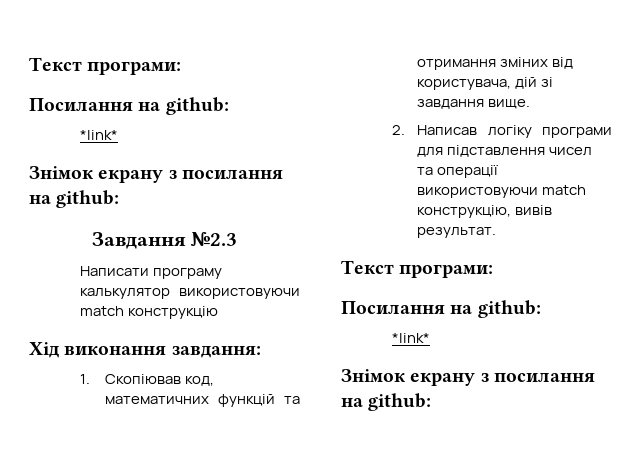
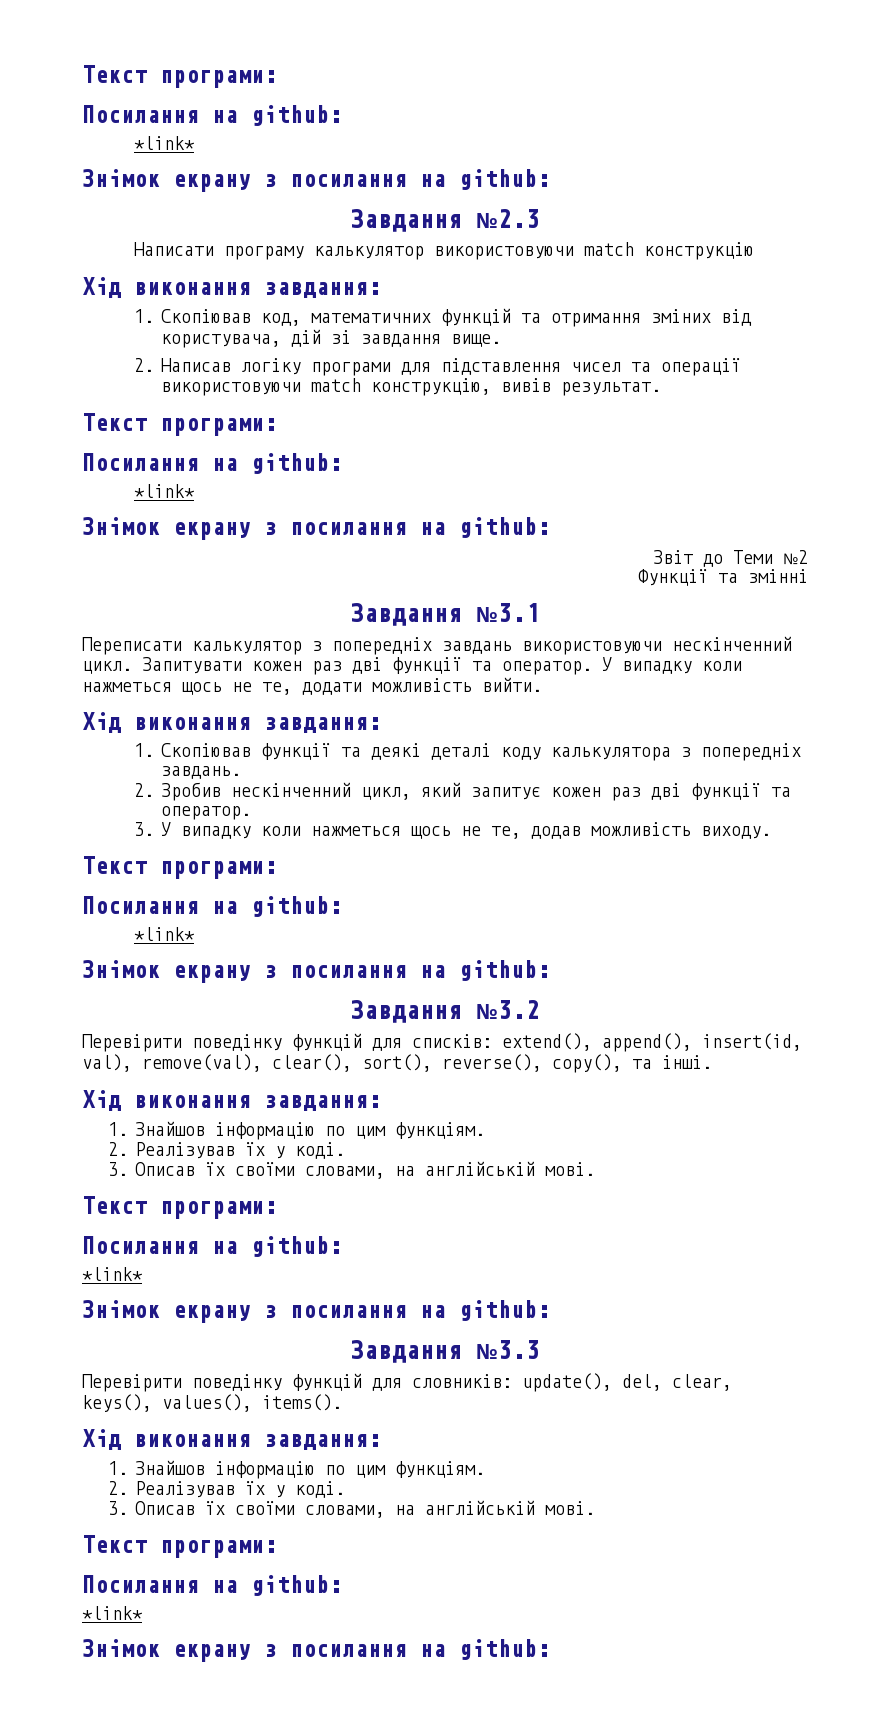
+ Звіт до Теми №2
+ Функції та змінні
+ Завдання №3.1
+ Переписати калькулятор з попередніх завдань використовуючи нескінченний цикл. Запитувати кожен раз дві функції та оператор. У випадку коли нажметься щось не те, додати можливість вийти.
+ Хід виконання завдання:
+ 1. Скопіював функції та деякі деталі коду калькулятора з попередніх завдань.
+ 2. Зробив нескінченний цикл, який запитує кожен раз дві функції та оператор.
+ 3. У випадку коли нажметься щось не те, додав можливість виходу.
+ Текст програми:
+ Посилання на github:
+ *link*
+ Знімок екрану з посилання на github:
+ Завдання №3.2
+ Перевірити поведінку функцій для списків: extend(), append(), insert(id, val), remove(val), clear(), sort(), reverse(), copy(), та інші.
+ Хід виконання завдання:
+ 1. Знайшов інформацію по цим функціям.
+ 2. Реалізував їх у коді.
+ 3. Описав їх своїми словами, на англійській мові.
+ Текст програми:
+ Посилання на github:
+ *link*
+ Знімок екрану з посилання на github:
+ Завдання №3.3
+ Перевірити поведінку функцій для словників: update(), del, clear, keys(), values(), items().
+ Хід виконання завдання:
+ 1. Знайшов інформацію по цим функціям.
+ 2. Реалізував їх у коді.
+ 3. Описав їх своїми словами, на англійській мові.
+ Текст програми:
+ Посилання на github:
+ *link*
+ Знімок екрану з посилання на github:

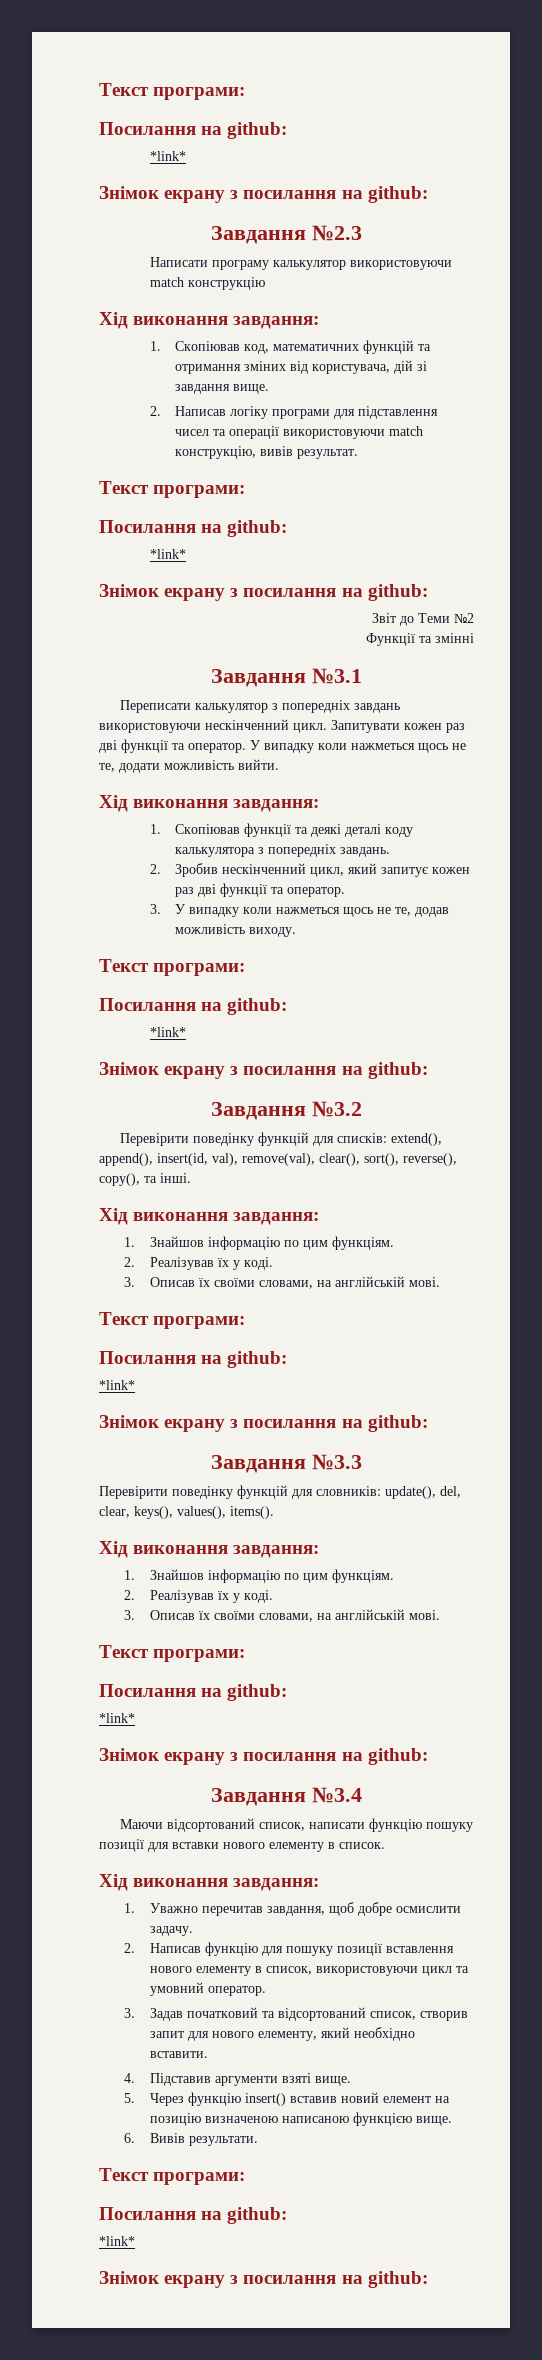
+ Завдання №3.4
+ Маючи відсортований список, написати функцію пошуку позиції для вставки нового елементу в список.
+ Хід виконання завдання:
+ 1. Уважно перечитав завдання, щоб добре осмислити задачу.
+ 2. Написав функцію для пошуку позиції вставлення нового елементу в список, використовуючи цикл та умовний оператор.
+ 3. Задав початковий та відсортований список, створив запит для нового елементу, який необхідно вставити.
+ 4. Підставив аргументи взяті вище.
+ 5. Через функцію insert() вставив новий елемент на позицію визначеною написаною функцією вище.
+ 6. Вивів результати.
+ Текст програми:
+ Посилання на github:
+ *link*
+ Знімок екрану з посилання на github:

